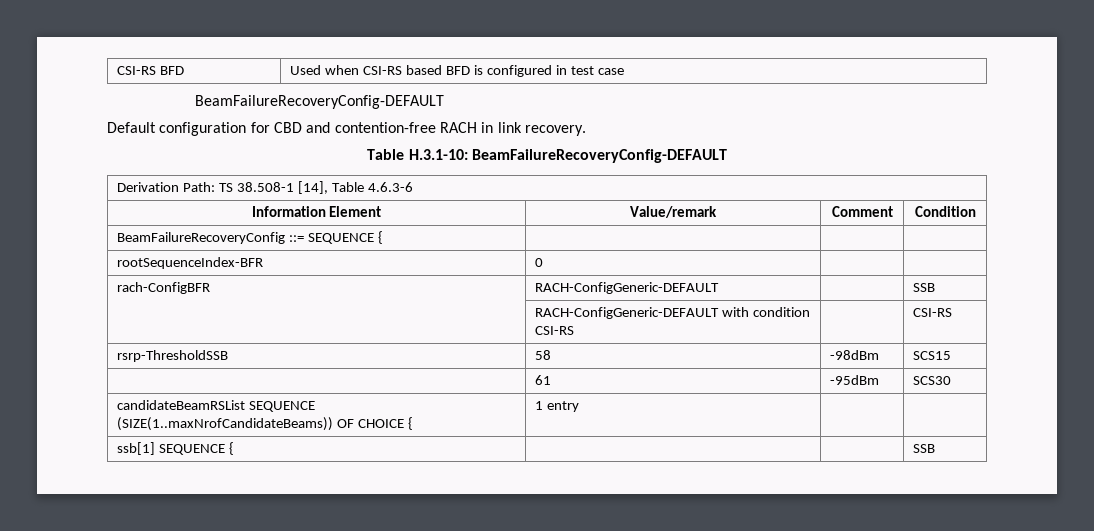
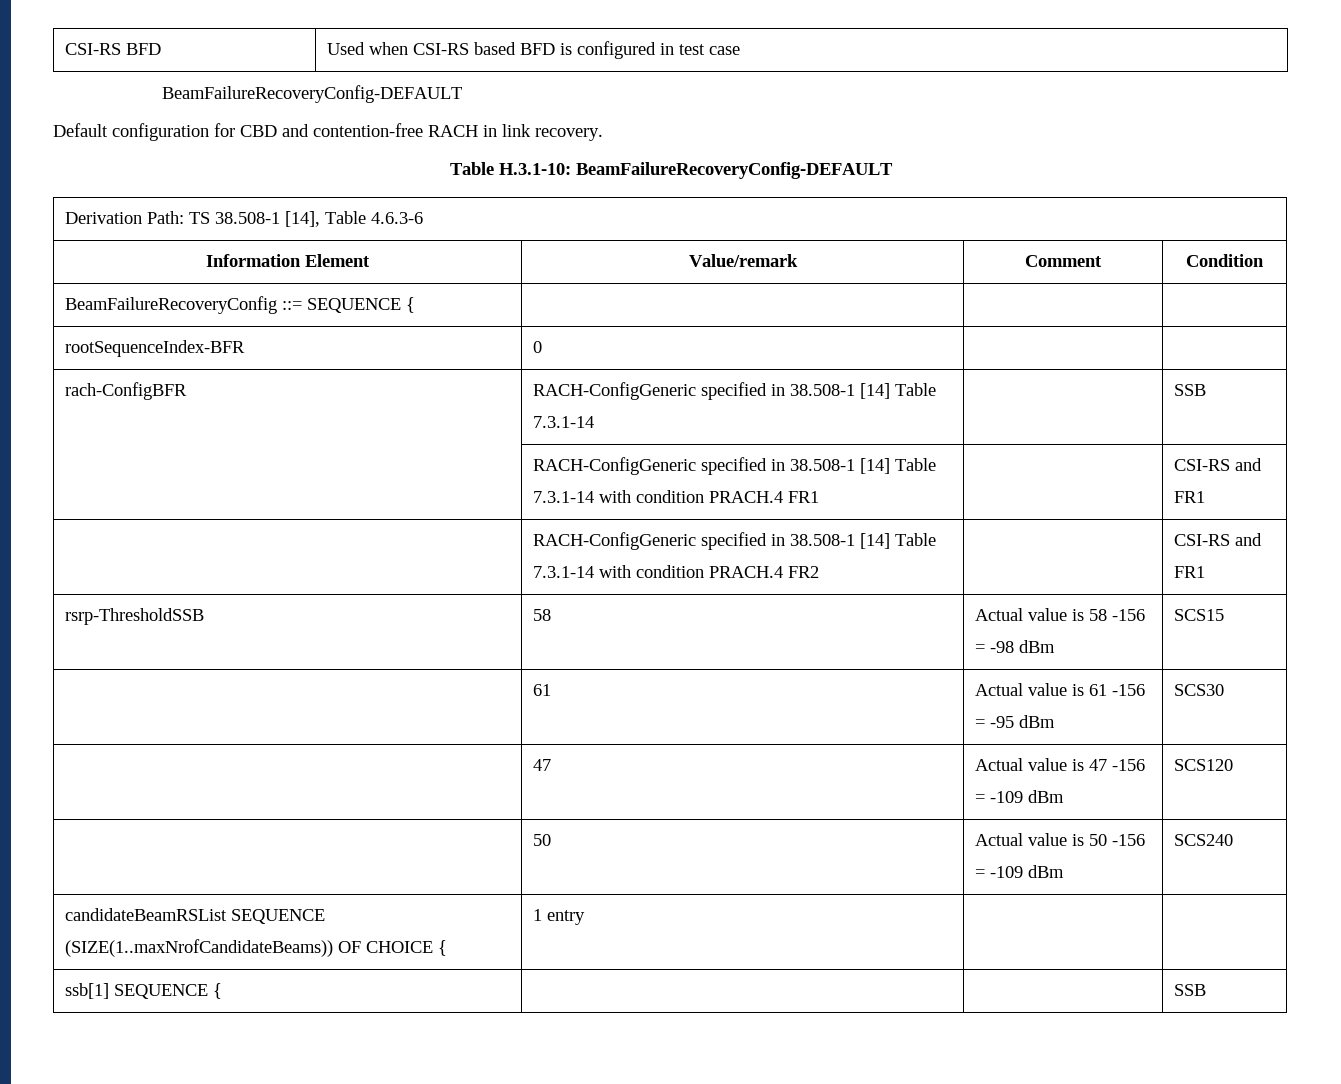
- rach-ConfigBFR | RACH-ConfigGeneric-DEFAULT | | SSB
- | RACH-ConfigGeneric-DEFAULT with condition CSI-RS | | CSI-RS
- rsrp-ThresholdSSB | 58 | -98dBm | SCS15
- | 61 | -95dBm | SCS30
+ rach-ConfigBFR | RACH-ConfigGeneric specified in 38.508-1 [14] Table 7.3.1-14 | | SSB
+ | RACH-ConfigGeneric specified in 38.508-1 [14] Table 7.3.1-14 with condition PRACH.4 FR1 | | CSI-RS and FR1
+ | RACH-ConfigGeneric specified in 38.508-1 [14] Table 7.3.1-14 with condition PRACH.4 FR2 | | CSI-RS and FR1
+ rsrp-ThresholdSSB | 58 | Actual value is 58 -156 = -98 dBm | SCS15
+ | 61 | Actual value is 61 -156 = -95 dBm | SCS30
+ | 47 | Actual value is 47 -156 = -109 dBm | SCS120
+ | 50 | Actual value is 50 -156 = -109 dBm | SCS240

